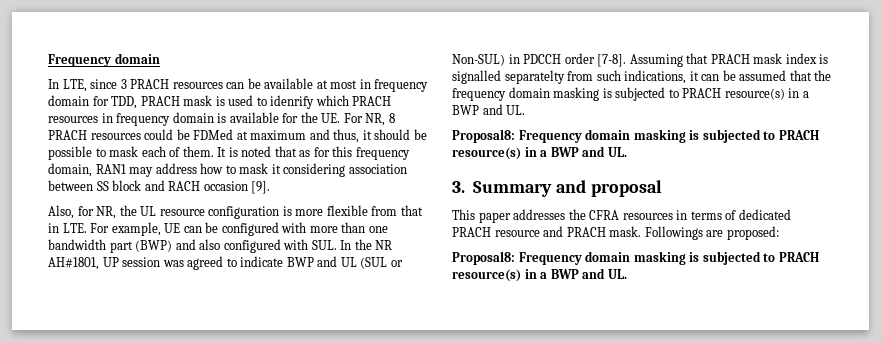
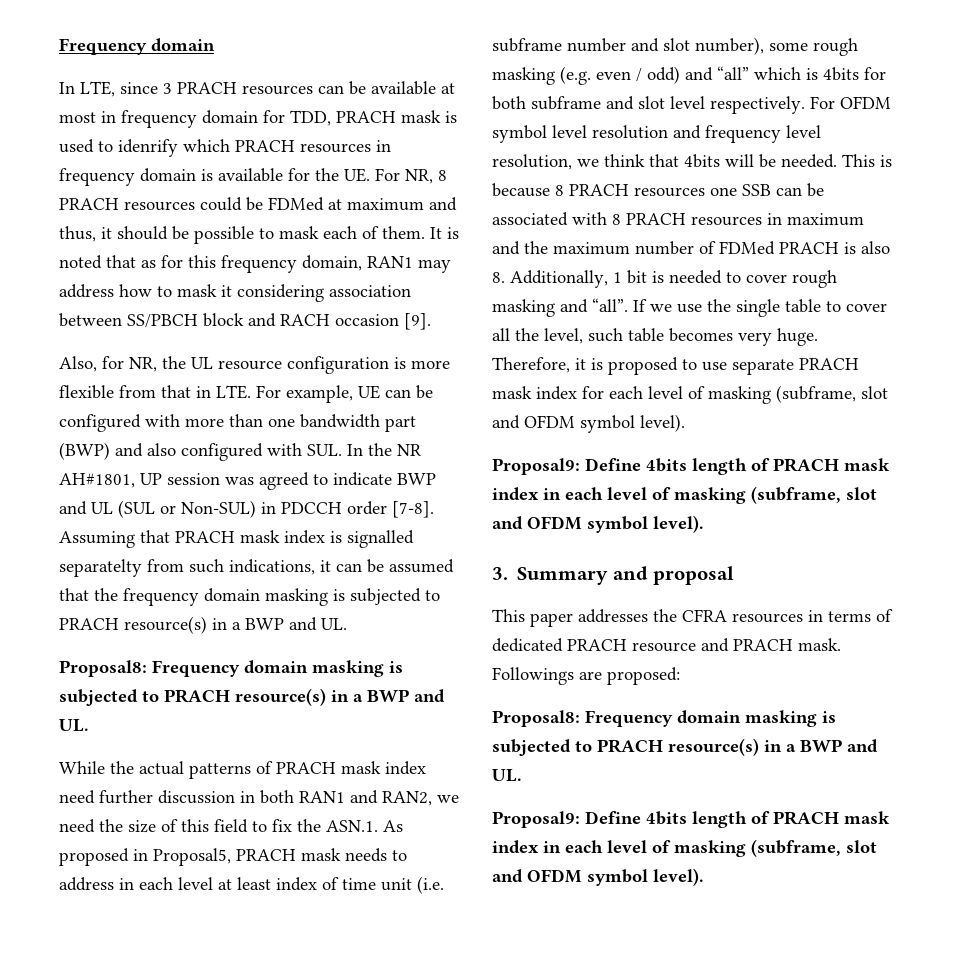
- It is noted that as for this frequency domain, RAN1 may address how to mask it considering association between SS block and RACH occasion [9].
+ It is noted that as for this frequency domain, RAN1 may address how to mask it considering association between SS/PBCH block and RACH occasion [9].
+ While the actual patterns of PRACH mask index need further discussion in both RAN1 and RAN2, we need the size of this field to fix the ASN.1. As proposed in Proposal5, PRACH mask needs to address in each level at least index of time unit (i.e. subframe number and slot number), some rough masking (e.g. even / odd) and “all” which is 4bits for both subframe and slot level respectively. For OFDM symbol level resolution and frequency level resolution, we think that 4bits will be needed. This is because 8 PRACH resources one SSB can be associated with 8 PRACH resources in maximum and the maximum number of FDMed PRACH is also 8. Additionally, 1 bit is needed to cover rough masking and “all”. If we use the single table to cover all the level, such table becomes very huge. Therefore, it is proposed to use separate PRACH mask index for each level of masking (subframe, slot and OFDM symbol level).
+ Proposal9: Define 4bits length of PRACH mask index in each level of masking (subframe, slot and OFDM symbol level).
  Followings are proposed:
  Proposal8: Frequency domain masking is subjected to PRACH resource(s) in a BWP and UL.
+ Proposal9: Define 4bits length of PRACH mask index in each level of masking (subframe, slot and OFDM symbol level).

